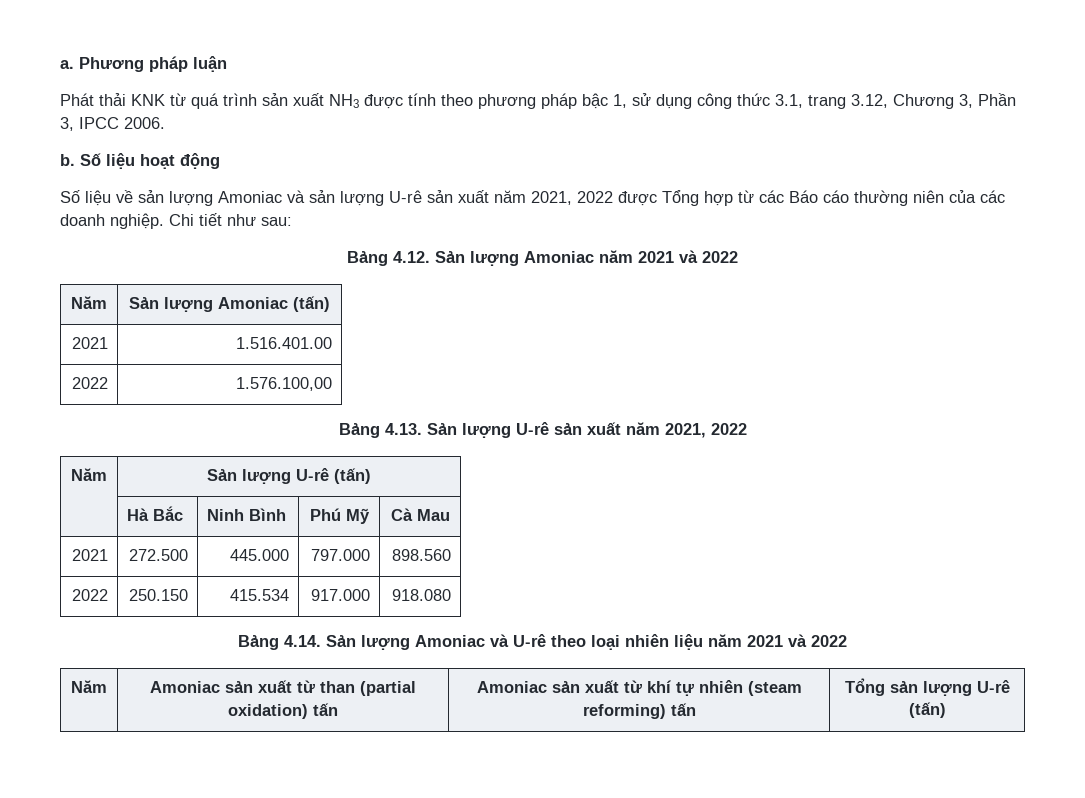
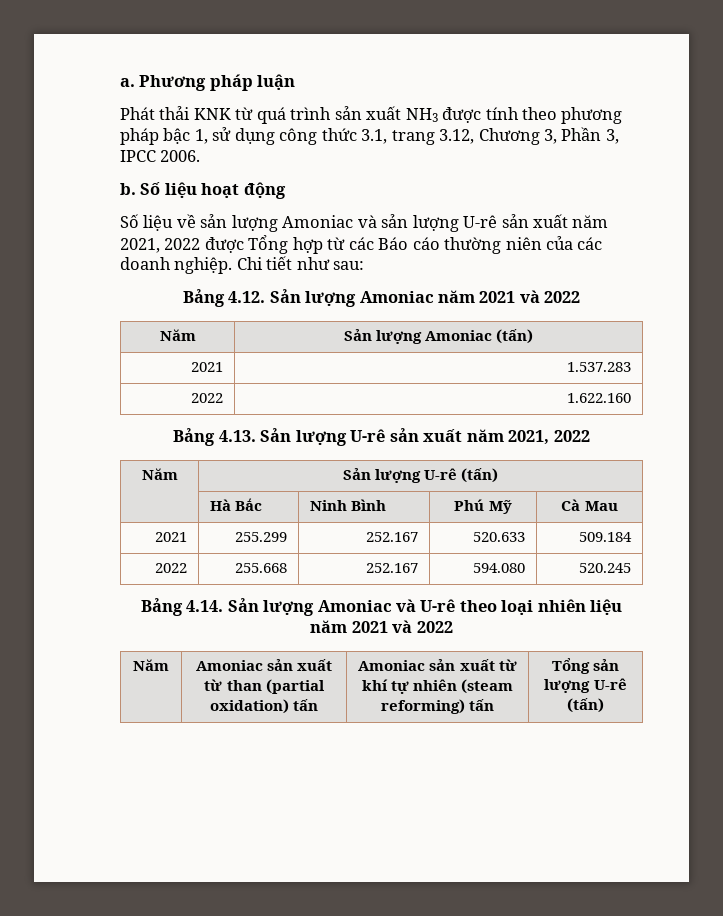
- 2021 | 1.516.401.00
- 2022 | 1.576.100,00
+ 2021 | 1.537.283
+ 2022 | 1.622.160
- 2021 | 272.500 | 445.000 | 797.000 | 898.560
- 2022 | 250.150 | 415.534 | 917.000 | 918.080
+ 2021 | 255.299 | 252.167 | 520.633 | 509.184
+ 2022 | 255.668 | 252.167 | 594.080 | 520.245

